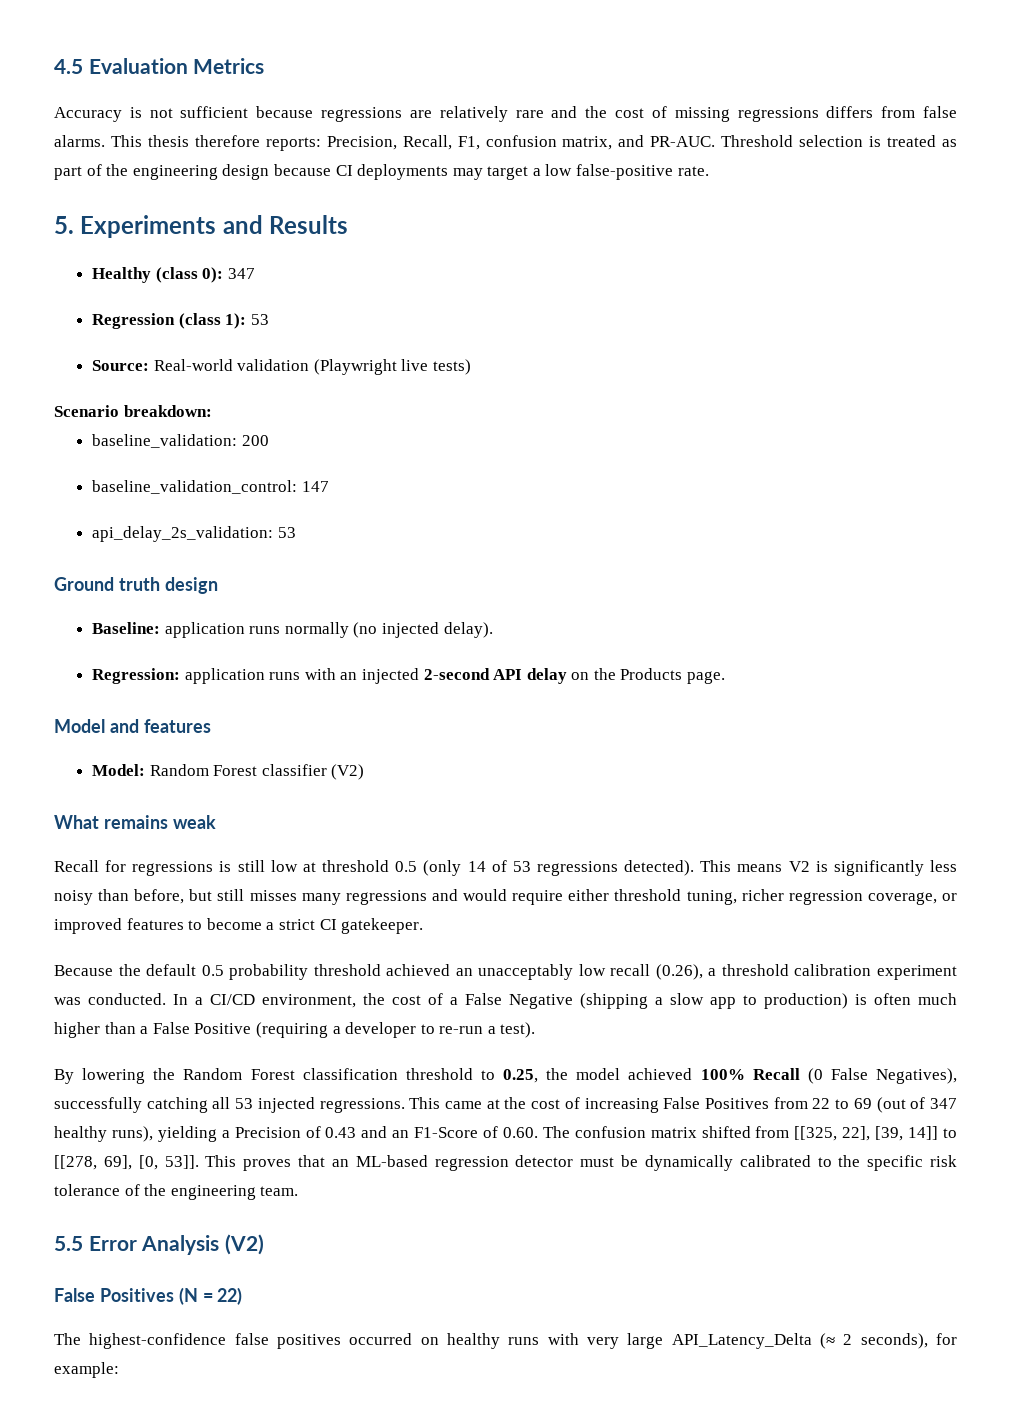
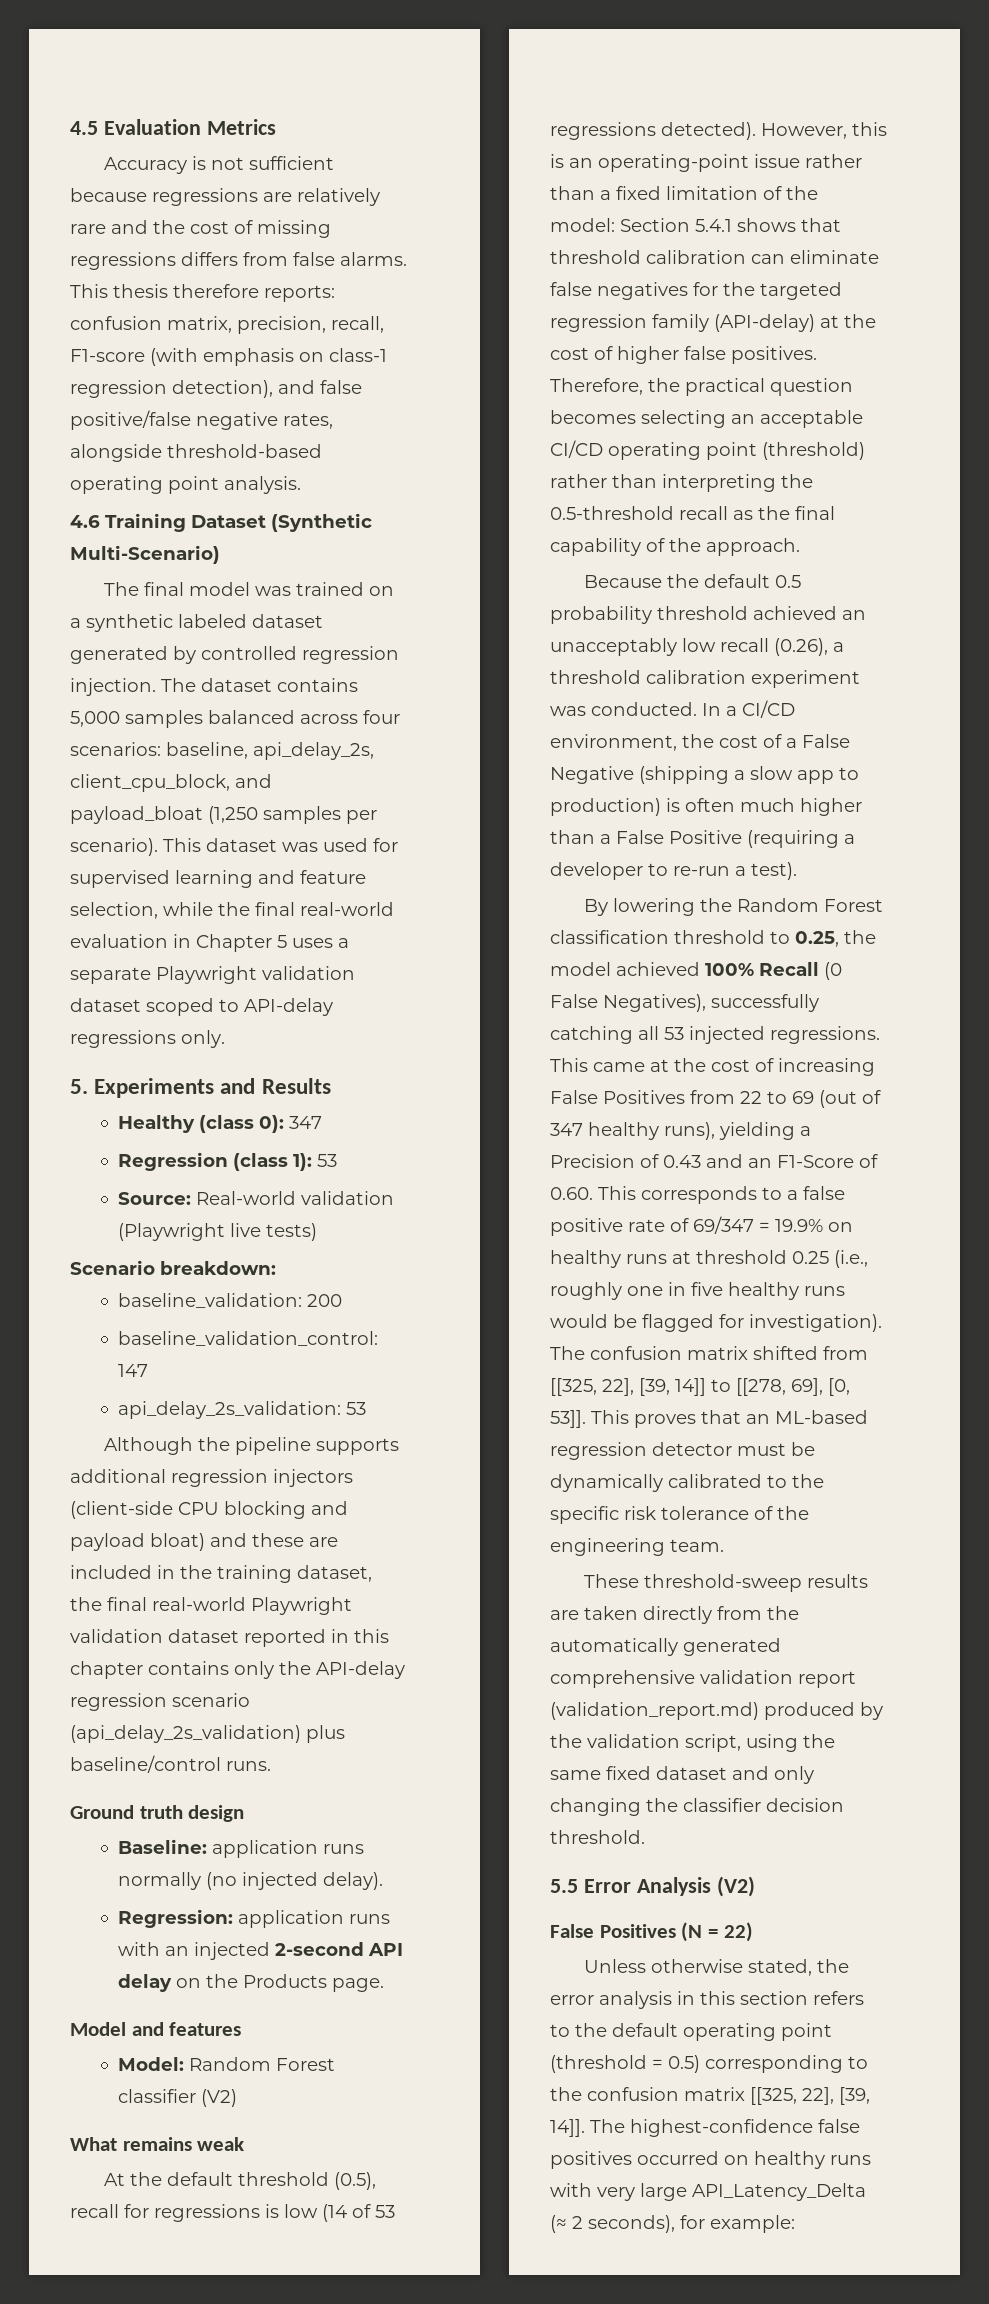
- This thesis therefore reports: Precision, Recall, F1, confusion matrix, and PR-AUC. Threshold selection is treated as part of the engineering design because CI deployments may target a low false-positive rate.
+ This thesis therefore reports: confusion matrix, precision, recall, F1-score (with emphasis on class-1 regression detection), and false positive/false negative rates, alongside threshold-based operating point analysis.
+ 4.6 Training Dataset (Synthetic Multi-Scenario)
+ The final model was trained on a synthetic labeled dataset generated by controlled regression injection. The dataset contains 5,000 samples balanced across four scenarios: baseline, api_delay_2s, client_cpu_block, and payload_bloat (1,250 samples per scenario). This dataset was used for supervised learning and feature selection, while the final real-world evaluation in Chapter 5 uses a separate Playwright validation dataset scoped to API-delay regressions only.
+ Although the pipeline supports additional regression injectors (client-side CPU blocking and payload bloat) and these are included in the training dataset, the final real-world Playwright validation dataset reported in this chapter contains only the API-delay regression scenario (api_delay_2s_validation) plus baseline/control runs.
- Recall for regressions is still low at threshold 0.5 (only 14 of 53 regressions detected). This means V2 is significantly less noisy than before, but still misses many regressions and would require either threshold tuning, richer regression coverage, or improved features to become a strict CI gatekeeper.
+ At the default threshold (0.5), recall for regressions is low (14 of 53 regressions detected). However, this is an operating-point issue rather than a fixed limitation of the model: Section 5.4.1 shows that threshold calibration can eliminate false negatives for the targeted regression family (API-delay) at the cost of higher false positives. Therefore, the practical question becomes selecting an acceptable CI/CD operating point (threshold) rather than interpreting the 0.5-threshold recall as the final capability of the approach.
- This came at the cost of increasing False Positives from 22 to 69 (out of 347 healthy runs), yielding a Precision of 0.43 and an F1-Score of 0.60. The confusion matrix shifted from [[325, 22], [39, 14]] to [[278, 69], [0, 53]].
+ This came at the cost of increasing False Positives from 22 to 69 (out of 347 healthy runs), yielding a Precision of 0.43 and an F1-Score of 0.60. This corresponds to a false positive rate of 69/347 = 19.9% on healthy runs at threshold 0.25 (i.e., roughly one in five healthy runs would be flagged for investigation). The confusion matrix shifted from [[325, 22], [39, 14]] to [[278, 69], [0, 53]].
+ These threshold-sweep results are taken directly from the automatically generated comprehensive validation report (validation_report.md) produced by the validation script, using the same fixed dataset and only changing the classifier decision threshold.
+ Unless otherwise stated, the error analysis in this section refers to the default operating point (threshold = 0.5) corresponding to the confusion matrix [[325, 22], [39, 14]].

